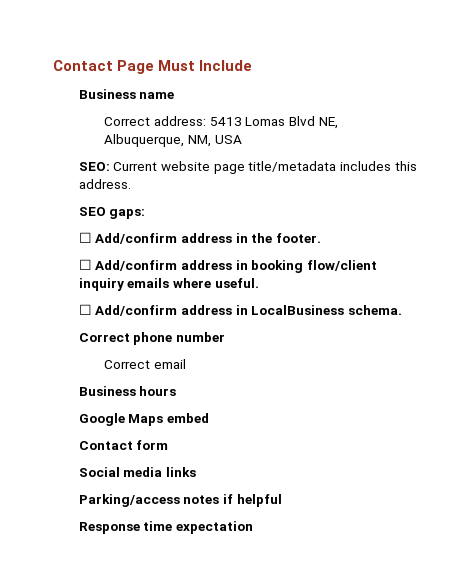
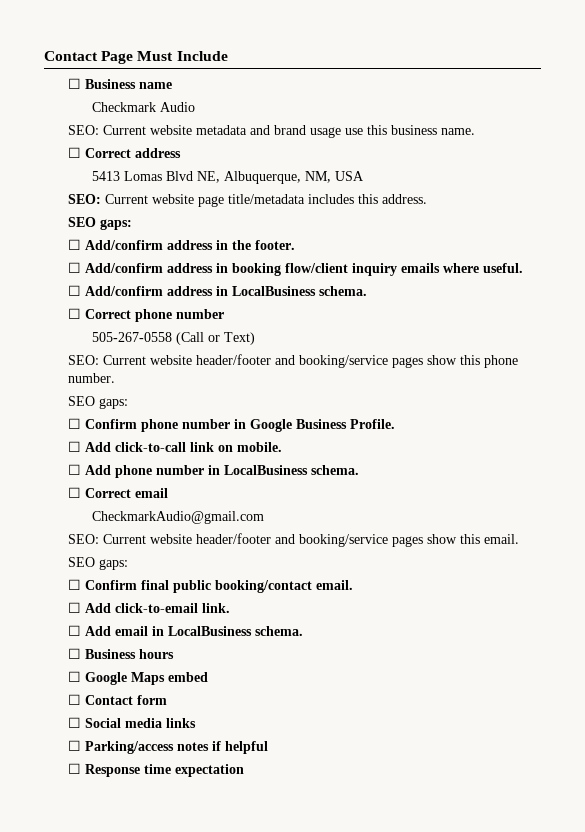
- Business name
+ ☐ Business name
- Correct address: 5413 Lomas Blvd NE, Albuquerque, NM, USA
+ Checkmark Audio
+ SEO: Current website metadata and brand usage use this business name.
+ ☐ Correct address
+ 5413 Lomas Blvd NE, Albuquerque, NM, USA
- Correct phone number
+ ☐ Correct phone number
- Correct email
- Business hours
+ 505-267-0558 (Call or Text)
+ SEO: Current website header/footer and booking/service pages show this phone number.
+ SEO gaps:
+ ☐ Confirm phone number in Google Business Profile.
+ ☐ Add click-to-call link on mobile.
+ ☐ Add phone number in LocalBusiness schema.
+ ☐ Correct email
+ CheckmarkAudio@gmail.com
+ SEO: Current website header/footer and booking/service pages show this email.
+ SEO gaps:
+ ☐ Confirm final public booking/contact email.
+ ☐ Add click-to-email link.
+ ☐ Add email in LocalBusiness schema.
+ ☐ Business hours
- Google Maps embed
+ ☐ Google Maps embed
- Contact form
+ ☐ Contact form
- Social media links
+ ☐ Social media links
- Parking/access notes if helpful
+ ☐ Parking/access notes if helpful
- Response time expectation
+ ☐ Response time expectation

